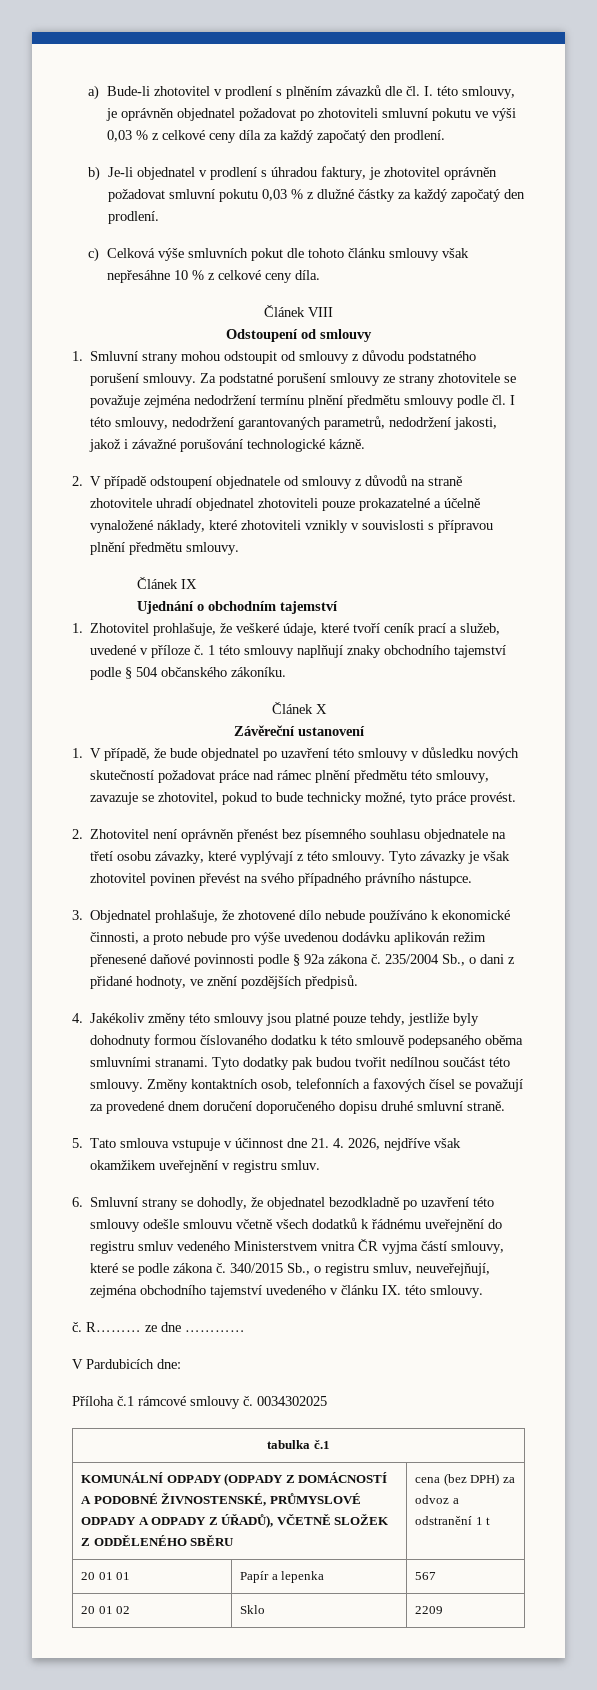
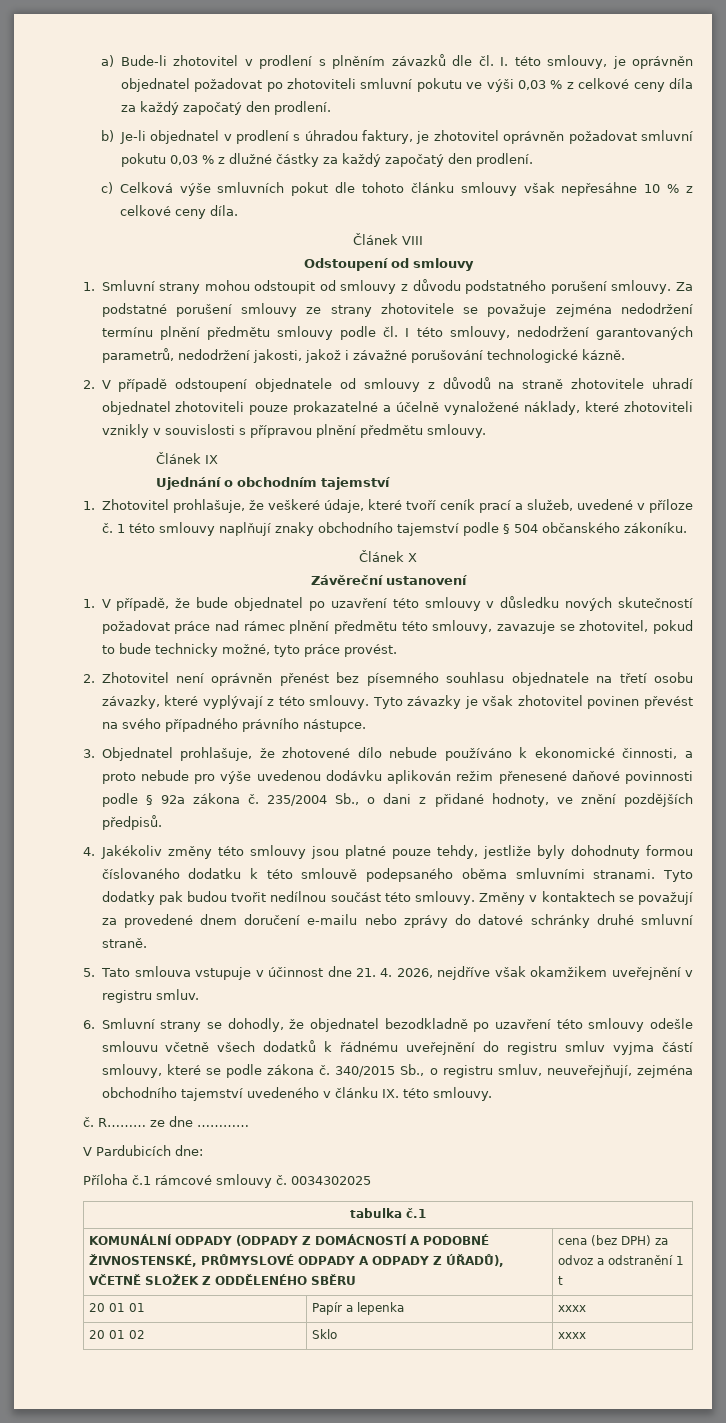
- Změny kontaktních osob, telefonních a faxových čísel se považují za provedené dnem doručení doporučeného dopisu druhé smluvní straně.
+ Změny v kontaktech se považují za provedené dnem doručení e-mailu nebo zprávy do datové schránky druhé smluvní straně.
- 6. Smluvní strany se dohodly, že objednatel bezodkladně po uzavření této smlouvy odešle smlouvu včetně všech dodatků k řádnému uveřejnění do registru smluv vedeného Ministerstvem vnitra ČR vyjma částí smlouvy, které se podle zákona č.
+ 6. Smluvní strany se dohodly, že objednatel bezodkladně po uzavření této smlouvy odešle smlouvu včetně všech dodatků k řádnému uveřejnění do registru smluv vyjma částí smlouvy, které se podle zákona č.
- 20 01 01 | Papír a lepenka | 567
+ 20 01 01 | Papír a lepenka | xxxx
- 20 01 02 | Sklo | 2209
+ 20 01 02 | Sklo | xxxx

